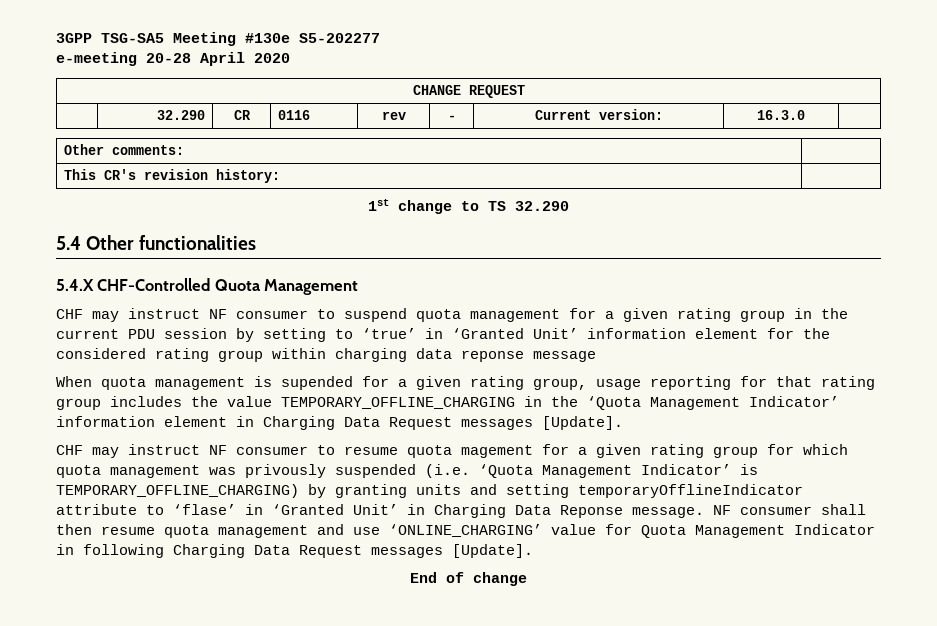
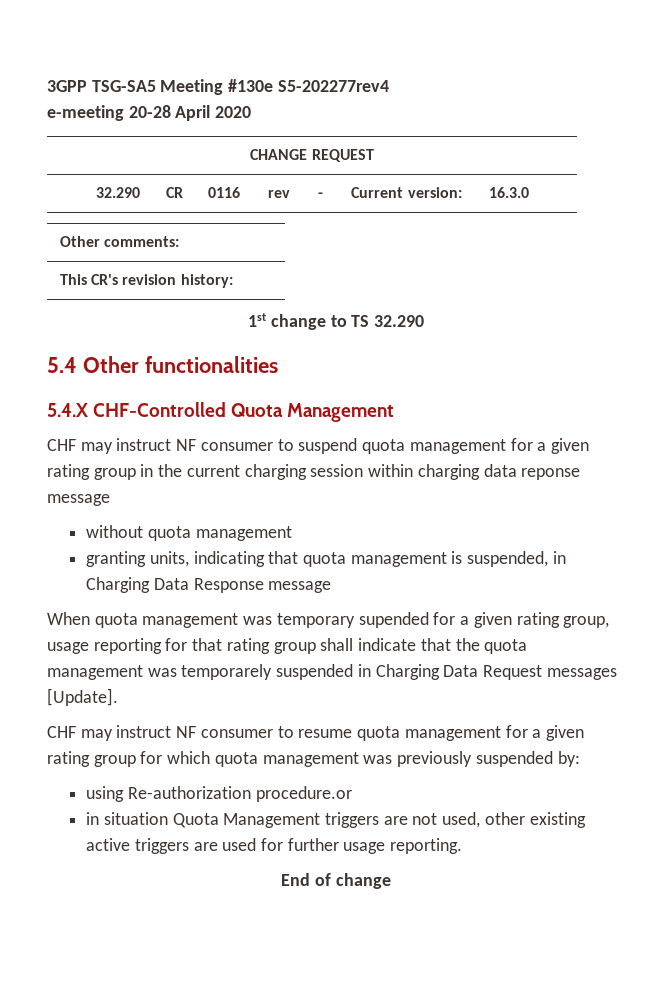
- 3GPP TSG-SA5 Meeting #130e S5-202277
+ 3GPP TSG-SA5 Meeting #130e S5-202277rev4
- CHF may instruct NF consumer to suspend quota management for a given rating group in the current PDU session by setting to ‘true’ in ‘Granted Unit’ information element for the considered rating group within charging data reponse message
+ CHF may instruct NF consumer to suspend quota management for a given rating group in the current charging session within charging data reponse message
+ without quota management
+ granting units, indicating that quota management is suspended, in Charging Data Response message
- When quota management is supended for a given rating group, usage reporting for that rating group includes the value TEMPORARY_OFFLINE_CHARGING in the ‘Quota Management Indicator’ information element in Charging Data Request messages [Update].
+ When quota management was temporary supended for a given rating group, usage reporting for that rating group shall indicate that the quota management was temporarely suspended in Charging Data Request messages [Update].
- CHF may instruct NF consumer to resume quota magement for a given rating group for which quota management was privously suspended (i.e. ‘Quota Management Indicator’ is TEMPORARY_OFFLINE_CHARGING) by granting units and setting temporaryOfflineIndicator attribute to ‘flase’ in ‘Granted Unit’ in Charging Data Reponse message. NF consumer shall then resume quota management and use ‘ONLINE_CHARGING’ value for Quota Management Indicator in following Charging Data Request messages [Update].
+ CHF may instruct NF consumer to resume quota management for a given rating group for which quota management was previously suspended by:
+ using Re-authorization procedure.or
+ in situation Quota Management triggers are not used, other existing active triggers are used for further usage reporting.

